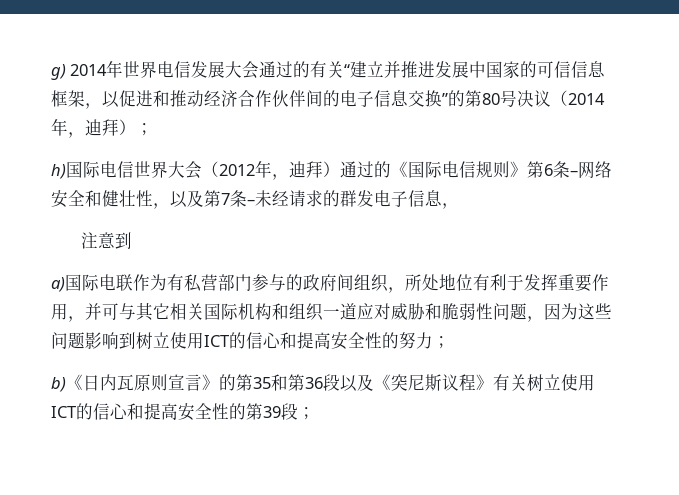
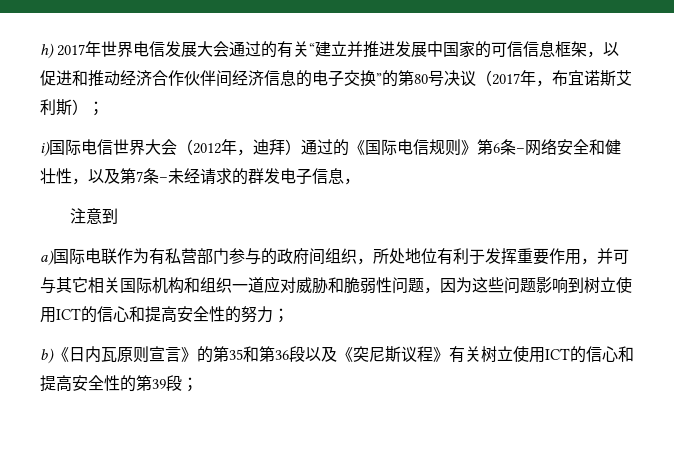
- g) 2014年世界电信发展大会通过的有关“建立并推进发展中国家的可信信息框架，以促进和推动经济合作伙伴间的电子信息交换”的第80号决议（2014年，迪拜）；
+ h) 2017年世界电信发展大会通过的有关“建立并推进发展中国家的可信信息框架，以促进和推动经济合作伙伴间经济信息的电子交换”的第80号决议（2017年，布宜诺斯艾利斯）；
- h)国际电信世界大会（2012年，迪拜）通过的《国际电信规则》第6条–网络安全和健壮性，以及第7条–未经请求的群发电子信息，
+ i)国际电信世界大会（2012年，迪拜）通过的《国际电信规则》第6条–网络安全和健壮性，以及第7条–未经请求的群发电子信息，

